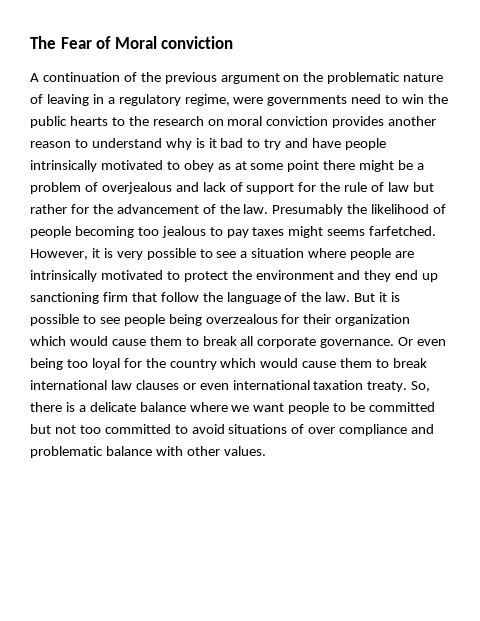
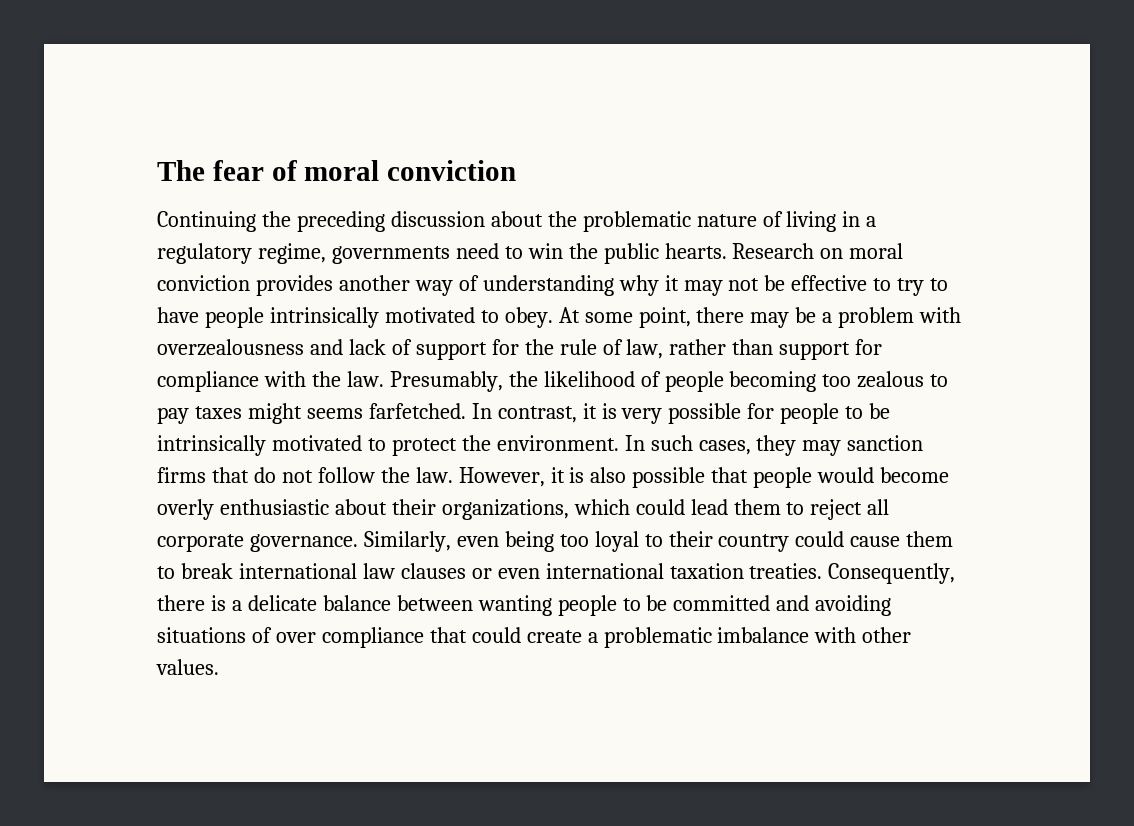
- The Fear of Moral conviction
- A continuation of the previous argument on the problematic nature of leaving in a regulatory regime, were governments need to win the public hearts to the research on moral conviction provides another reason to understand why is it bad to try and have people intrinsically motivated to obey as at some point there might be a problem of overjealous and lack of support for the rule of law but rather for the advancement of the law. Presumably the likelihood of people becoming too jealous to pay taxes might seems farfetched.
+ The fear of moral conviction
+ Continuing the preceding discussion about the problematic nature of living in a regulatory regime, governments need to win the public hearts. Research on moral conviction provides another way of understanding why it may not be effective to try to have people intrinsically motivated to obey. At some point, there may be a problem with overzealousness and lack of support for the rule of law, rather than support for compliance with the law. Presumably, the likelihood of people becoming too zealous to pay taxes might seems farfetched.
- However, it is very possible to see a situation where people are intrinsically motivated to protect the environment and they end up sanctioning firm that follow the language of the law. But it is possible to see people being overzealous for their organization which would cause them to break all corporate governance.
+ In contrast, it is very possible for people to be intrinsically motivated to protect the environment. In such cases, they may sanction firms that do not follow the law. However, it is also possible that people would become overly enthusiastic about their organizations, which could lead them to reject all corporate governance.
- Or even being too loyal for the country which would cause them to break international law clauses or even international taxation treaty. So, there is a delicate balance where we want people to be committed but not too committed to avoid situations of over compliance and problematic balance with other values.
+ Similarly, even being too loyal to their country could cause them to break international law clauses or even international taxation treaties. Consequently, there is a delicate balance between wanting people to be committed and avoiding situations of over compliance that could create a problematic imbalance with other values.

